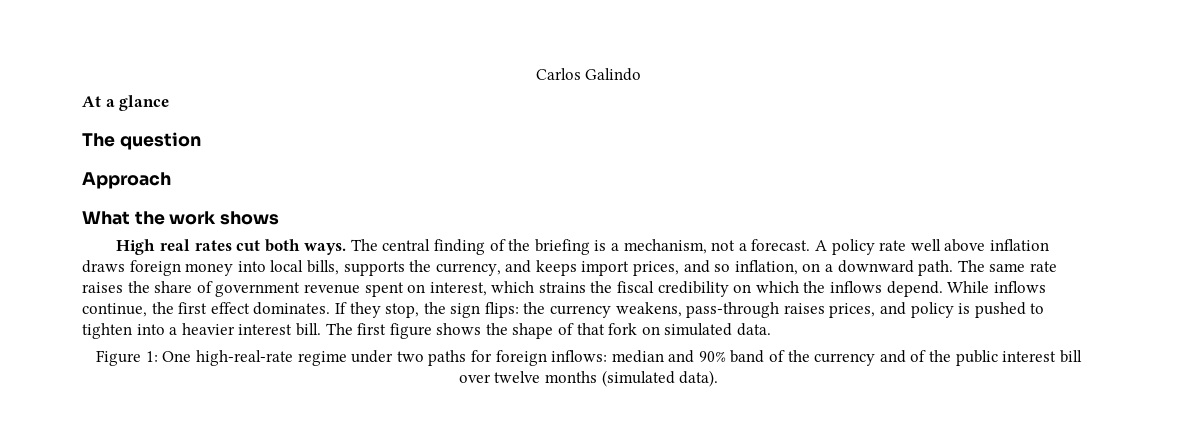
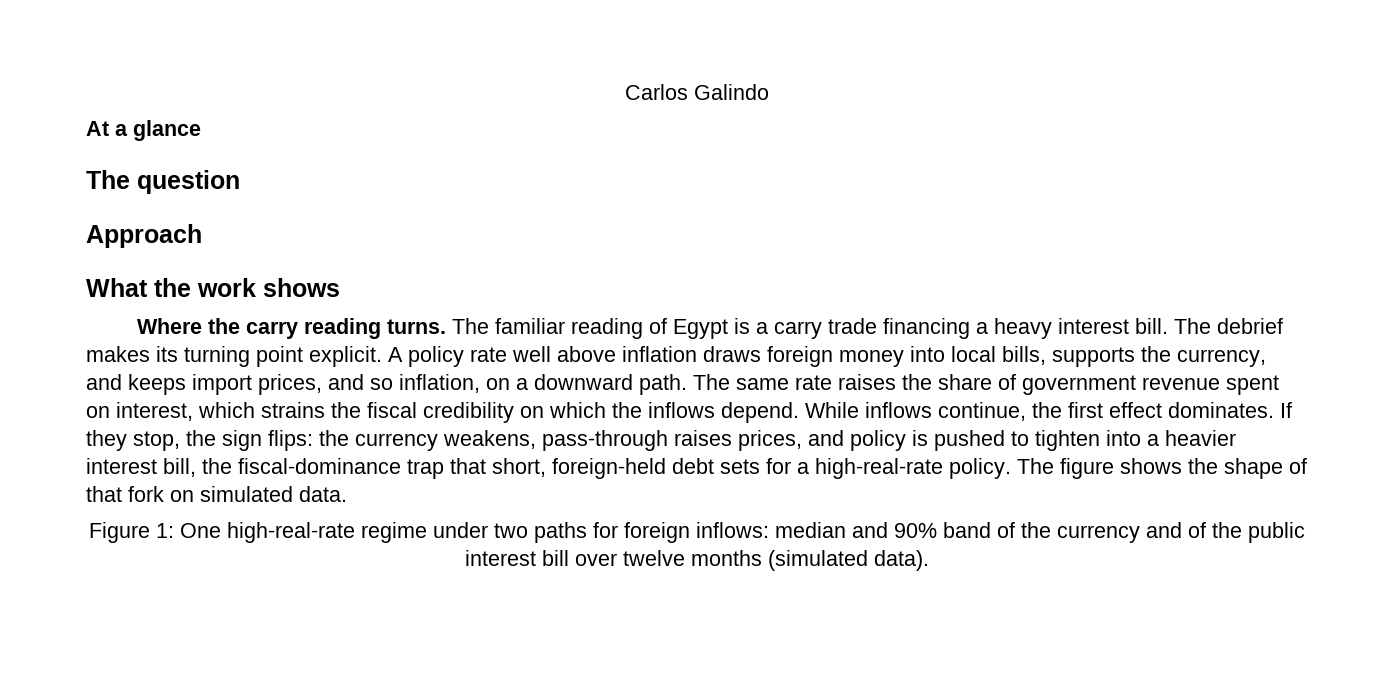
- High real rates cut both ways. The central finding of the briefing is a mechanism, not a forecast.
+ Where the carry reading turns. The familiar reading of Egypt is a carry trade financing a heavy interest bill. The debrief makes its turning point explicit.
- If they stop, the sign flips: the currency weakens, pass-through raises prices, and policy is pushed to tighten into a heavier interest bill. The first figure shows the shape of that fork on simulated data.
+ If they stop, the sign flips: the currency weakens, pass-through raises prices, and policy is pushed to tighten into a heavier interest bill, the fiscal-dominance trap that short, foreign-held debt sets for a high-real-rate policy. The figure shows the shape of that fork on simulated data.

